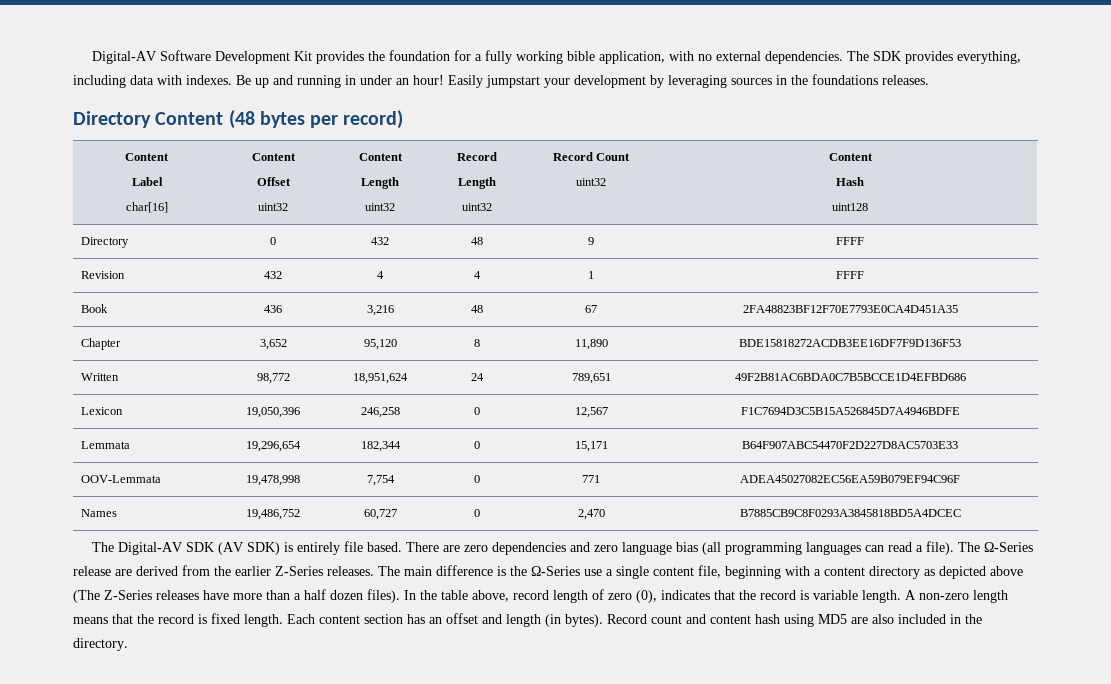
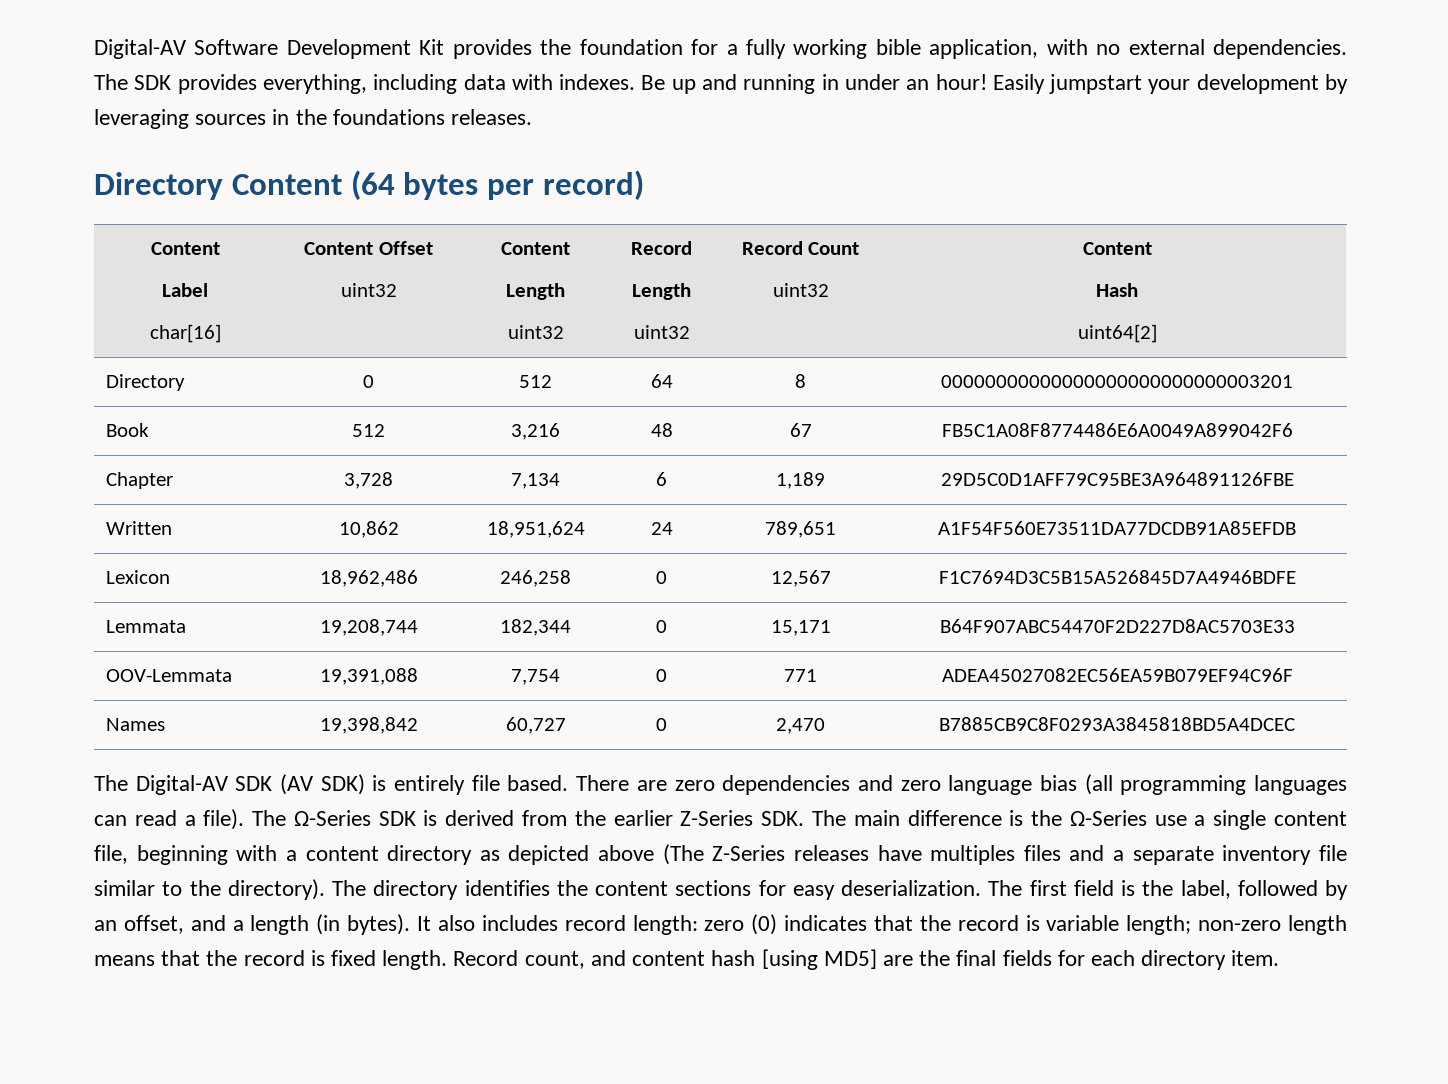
- Directory Content (48 bytes per record)
+ Directory Content (64 bytes per record)
  Content
  Label
- char[16] | Content
- Offset
+ char[16] | Content Offset
  uint32 | Content
  Length
  uint32 | Record
  Length
  uint32 | Record Count
  uint32 | Content
  Hash
- uint128
+ uint64[2]
- Directory | 0 | 432 | 48 | 9 | FFFF
- Revision | 432 | 4 | 4 | 1 | FFFF
+ Directory | 0 | 512 | 64 | 8 | 00000000000000000000000000003201
- Book | 436 | 3,216 | 48 | 67 | 2FA48823BF12F70E7793E0CA4D451A35
+ Book | 512 | 3,216 | 48 | 67 | FB5C1A08F8774486E6A0049A899042F6
- Chapter | 3,652 | 95,120 | 8 | 11,890 | BDE15818272ACDB3EE16DF7F9D136F53
+ Chapter | 3,728 | 7,134 | 6 | 1,189 | 29D5C0D1AFF79C95BE3A964891126FBE
- Written | 98,772 | 18,951,624 | 24 | 789,651 | 49F2B81AC6BDA0C7B5BCCE1D4EFBD686
+ Written | 10,862 | 18,951,624 | 24 | 789,651 | A1F54F560E73511DA77DCDB91A85EFDB
- Lexicon | 19,050,396 | 246,258 | 0 | 12,567 | F1C7694D3C5B15A526845D7A4946BDFE
+ Lexicon | 18,962,486 | 246,258 | 0 | 12,567 | F1C7694D3C5B15A526845D7A4946BDFE
- Lemmata | 19,296,654 | 182,344 | 0 | 15,171 | B64F907ABC54470F2D227D8AC5703E33
+ Lemmata | 19,208,744 | 182,344 | 0 | 15,171 | B64F907ABC54470F2D227D8AC5703E33
- OOV-Lemmata | 19,478,998 | 7,754 | 0 | 771 | ADEA45027082EC56EA59B079EF94C96F
+ OOV-Lemmata | 19,391,088 | 7,754 | 0 | 771 | ADEA45027082EC56EA59B079EF94C96F
- Names | 19,486,752 | 60,727 | 0 | 2,470 | B7885CB9C8F0293A3845818BD5A4DCEC
+ Names | 19,398,842 | 60,727 | 0 | 2,470 | B7885CB9C8F0293A3845818BD5A4DCEC
- The Ω-Series release are derived from the earlier Z-Series releases. The main difference is the Ω-Series use a single content file, beginning with a content directory as depicted above (The Z-Series releases have more than a half dozen files). In the table above, record length of zero (0), indicates that the record is variable length. A non-zero length means that the record is fixed length.
+ The Ω-Series SDK is derived from the earlier Z-Series SDK. The main difference is the Ω-Series use a single content file, beginning with a content directory as depicted above (The Z-Series releases have multiples files and a separate inventory file similar to the directory). The directory identifies the content sections for easy deserialization. The first field is the label, followed by an offset, and a length (in bytes). It also includes record length: zero (0) indicates that the record is variable length; non-zero length means that the record is fixed length.
- Each content section has an offset and length (in bytes). Record count and content hash using MD5 are also included in the directory.
+ Record count, and content hash [using MD5] are the final fields for each directory item.

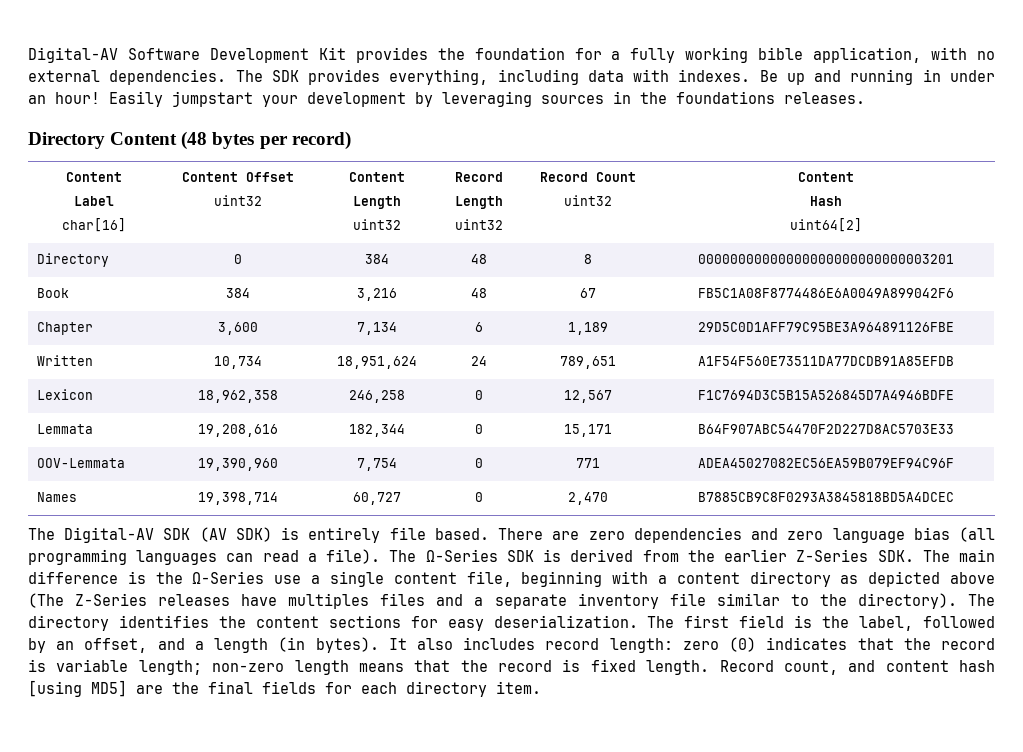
- Directory Content (64 bytes per record)
+ Directory Content (48 bytes per record)
- Directory | 0 | 512 | 64 | 8 | 00000000000000000000000000003201
+ Directory | 0 | 384 | 48 | 8 | 00000000000000000000000000003201
- Book | 512 | 3,216 | 48 | 67 | FB5C1A08F8774486E6A0049A899042F6
+ Book | 384 | 3,216 | 48 | 67 | FB5C1A08F8774486E6A0049A899042F6
- Chapter | 3,728 | 7,134 | 6 | 1,189 | 29D5C0D1AFF79C95BE3A964891126FBE
+ Chapter | 3,600 | 7,134 | 6 | 1,189 | 29D5C0D1AFF79C95BE3A964891126FBE
- Written | 10,862 | 18,951,624 | 24 | 789,651 | A1F54F560E73511DA77DCDB91A85EFDB
+ Written | 10,734 | 18,951,624 | 24 | 789,651 | A1F54F560E73511DA77DCDB91A85EFDB
- Lexicon | 18,962,486 | 246,258 | 0 | 12,567 | F1C7694D3C5B15A526845D7A4946BDFE
+ Lexicon | 18,962,358 | 246,258 | 0 | 12,567 | F1C7694D3C5B15A526845D7A4946BDFE
- Lemmata | 19,208,744 | 182,344 | 0 | 15,171 | B64F907ABC54470F2D227D8AC5703E33
+ Lemmata | 19,208,616 | 182,344 | 0 | 15,171 | B64F907ABC54470F2D227D8AC5703E33
- OOV-Lemmata | 19,391,088 | 7,754 | 0 | 771 | ADEA45027082EC56EA59B079EF94C96F
+ OOV-Lemmata | 19,390,960 | 7,754 | 0 | 771 | ADEA45027082EC56EA59B079EF94C96F
- Names | 19,398,842 | 60,727 | 0 | 2,470 | B7885CB9C8F0293A3845818BD5A4DCEC
+ Names | 19,398,714 | 60,727 | 0 | 2,470 | B7885CB9C8F0293A3845818BD5A4DCEC

